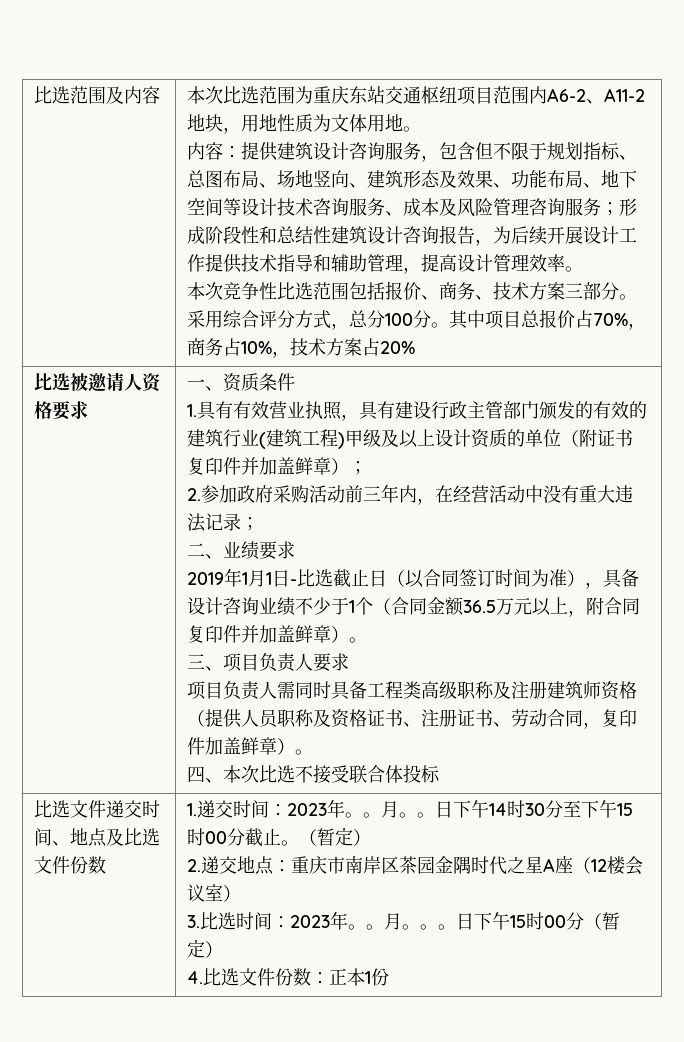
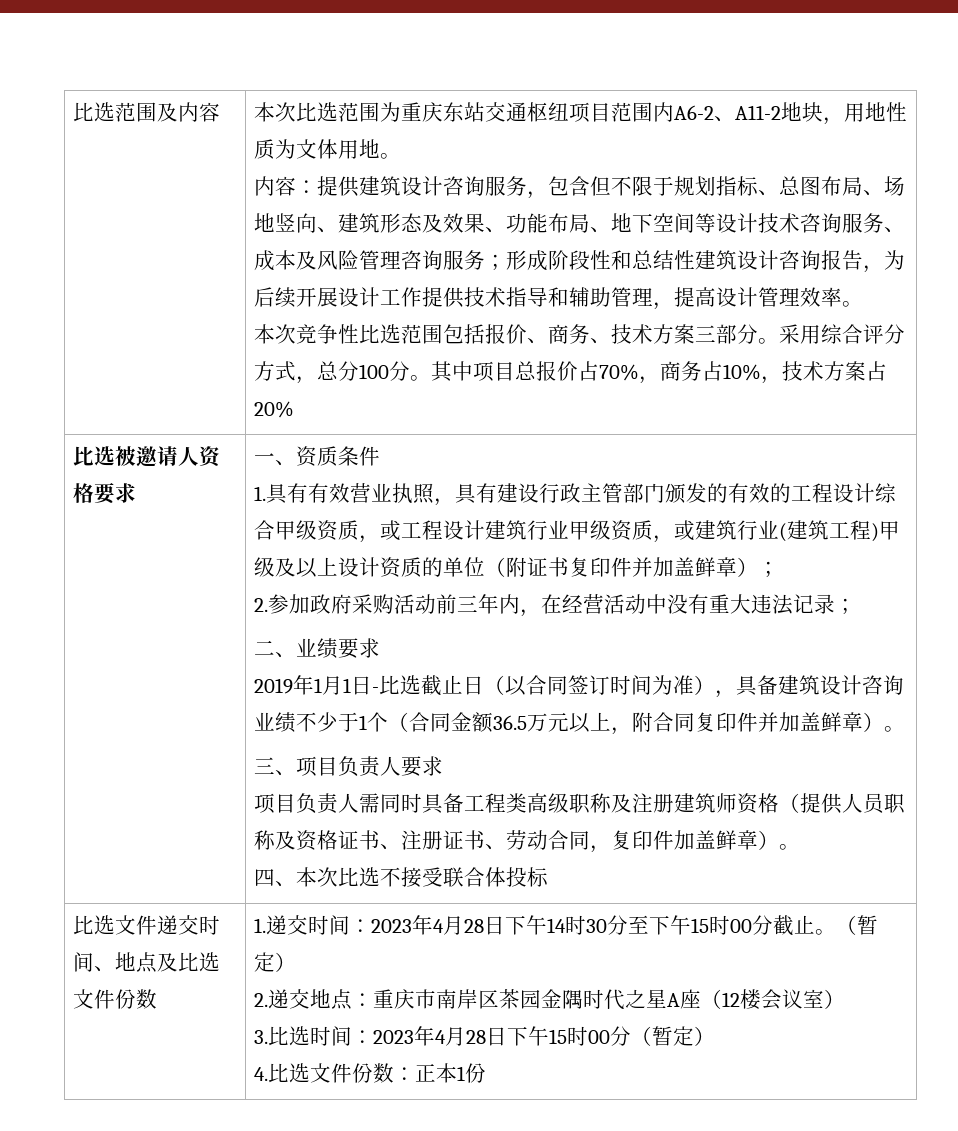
- 1.具有有效营业执照，具有建设行政主管部门颁发的有效的建筑行业(建筑工程)甲级及以上设计资质的单位（附证书复印件并加盖鲜章）；
+ 1.具有有效营业执照，具有建设行政主管部门颁发的有效的工程设计综合甲级资质，或工程设计建筑行业甲级资质，或建筑行业(建筑工程)甲级及以上设计资质的单位（附证书复印件并加盖鲜章）；
- 2019年1月1日-比选截止日（以合同签订时间为准），具备设计咨询业绩不少于1个（合同金额36.5万元以上，附合同复印件并加盖鲜章）。
+ 2019年1月1日-比选截止日（以合同签订时间为准），具备建筑设计咨询业绩不少于1个（合同金额36.5万元以上，附合同复印件并加盖鲜章）。
- 1.递交时间：2023年。。月。。日下午14时30分至下午15时00分截止。
+ 1.递交时间：2023年4月28日下午14时30分至下午15时00分截止。
- 3.比选时间：2023年。。月。。。日下午15时00分（暂定）
+ 3.比选时间：2023年4月28日下午15时00分（暂定）

